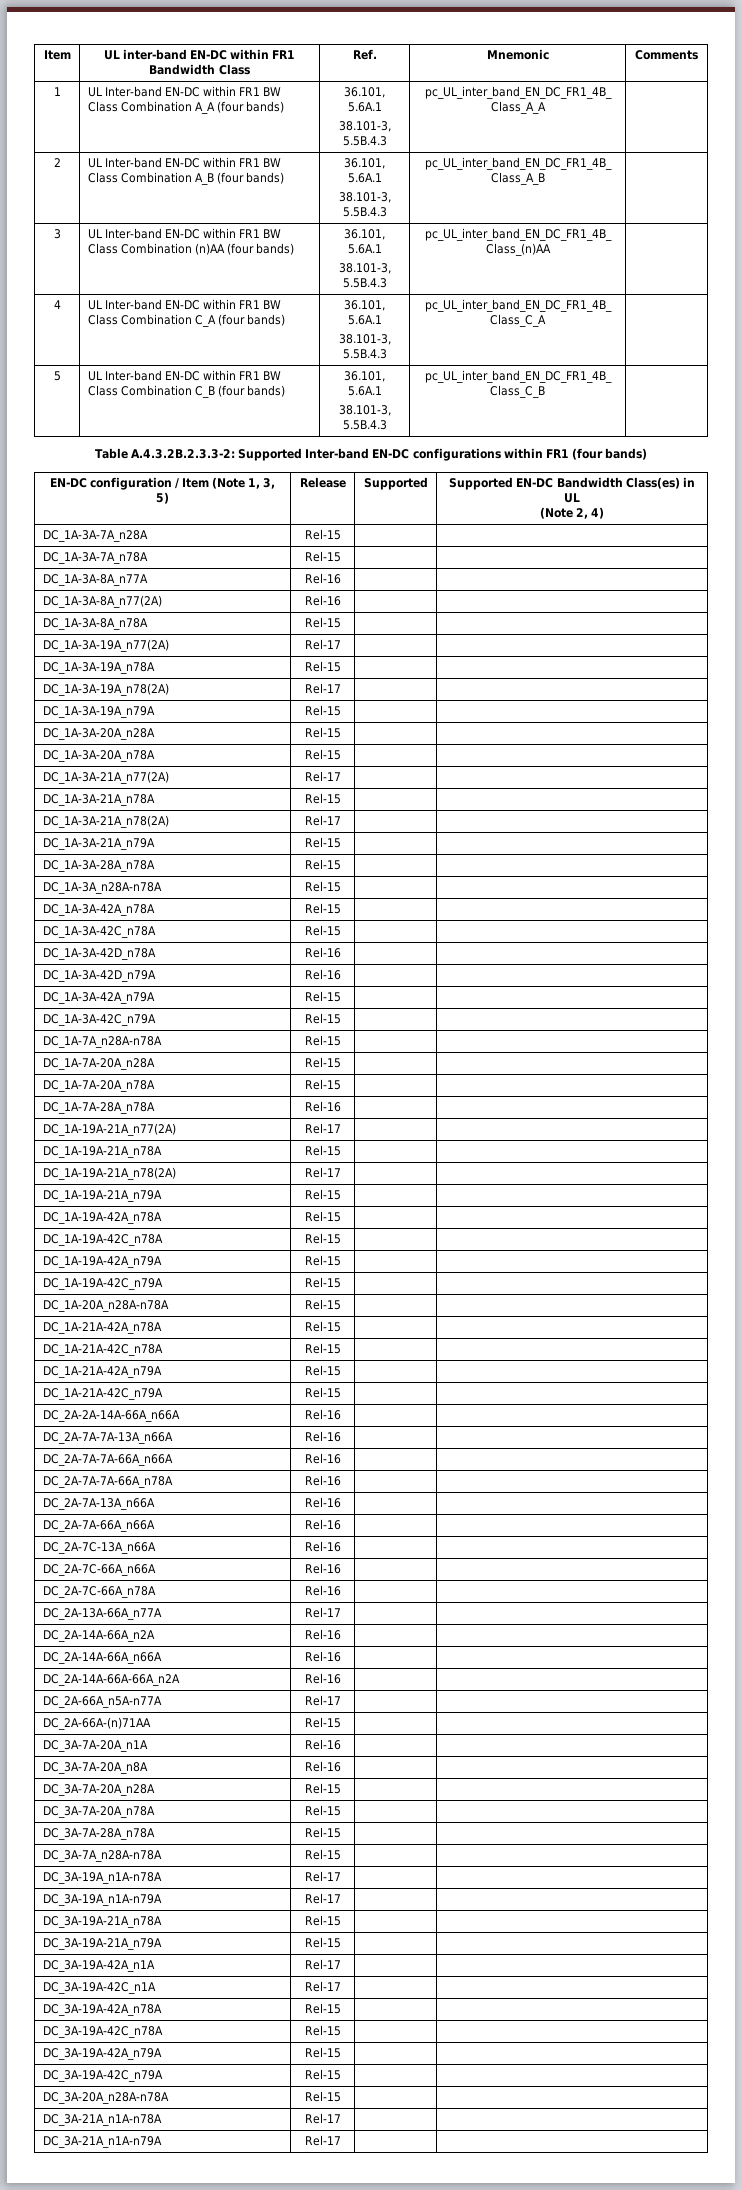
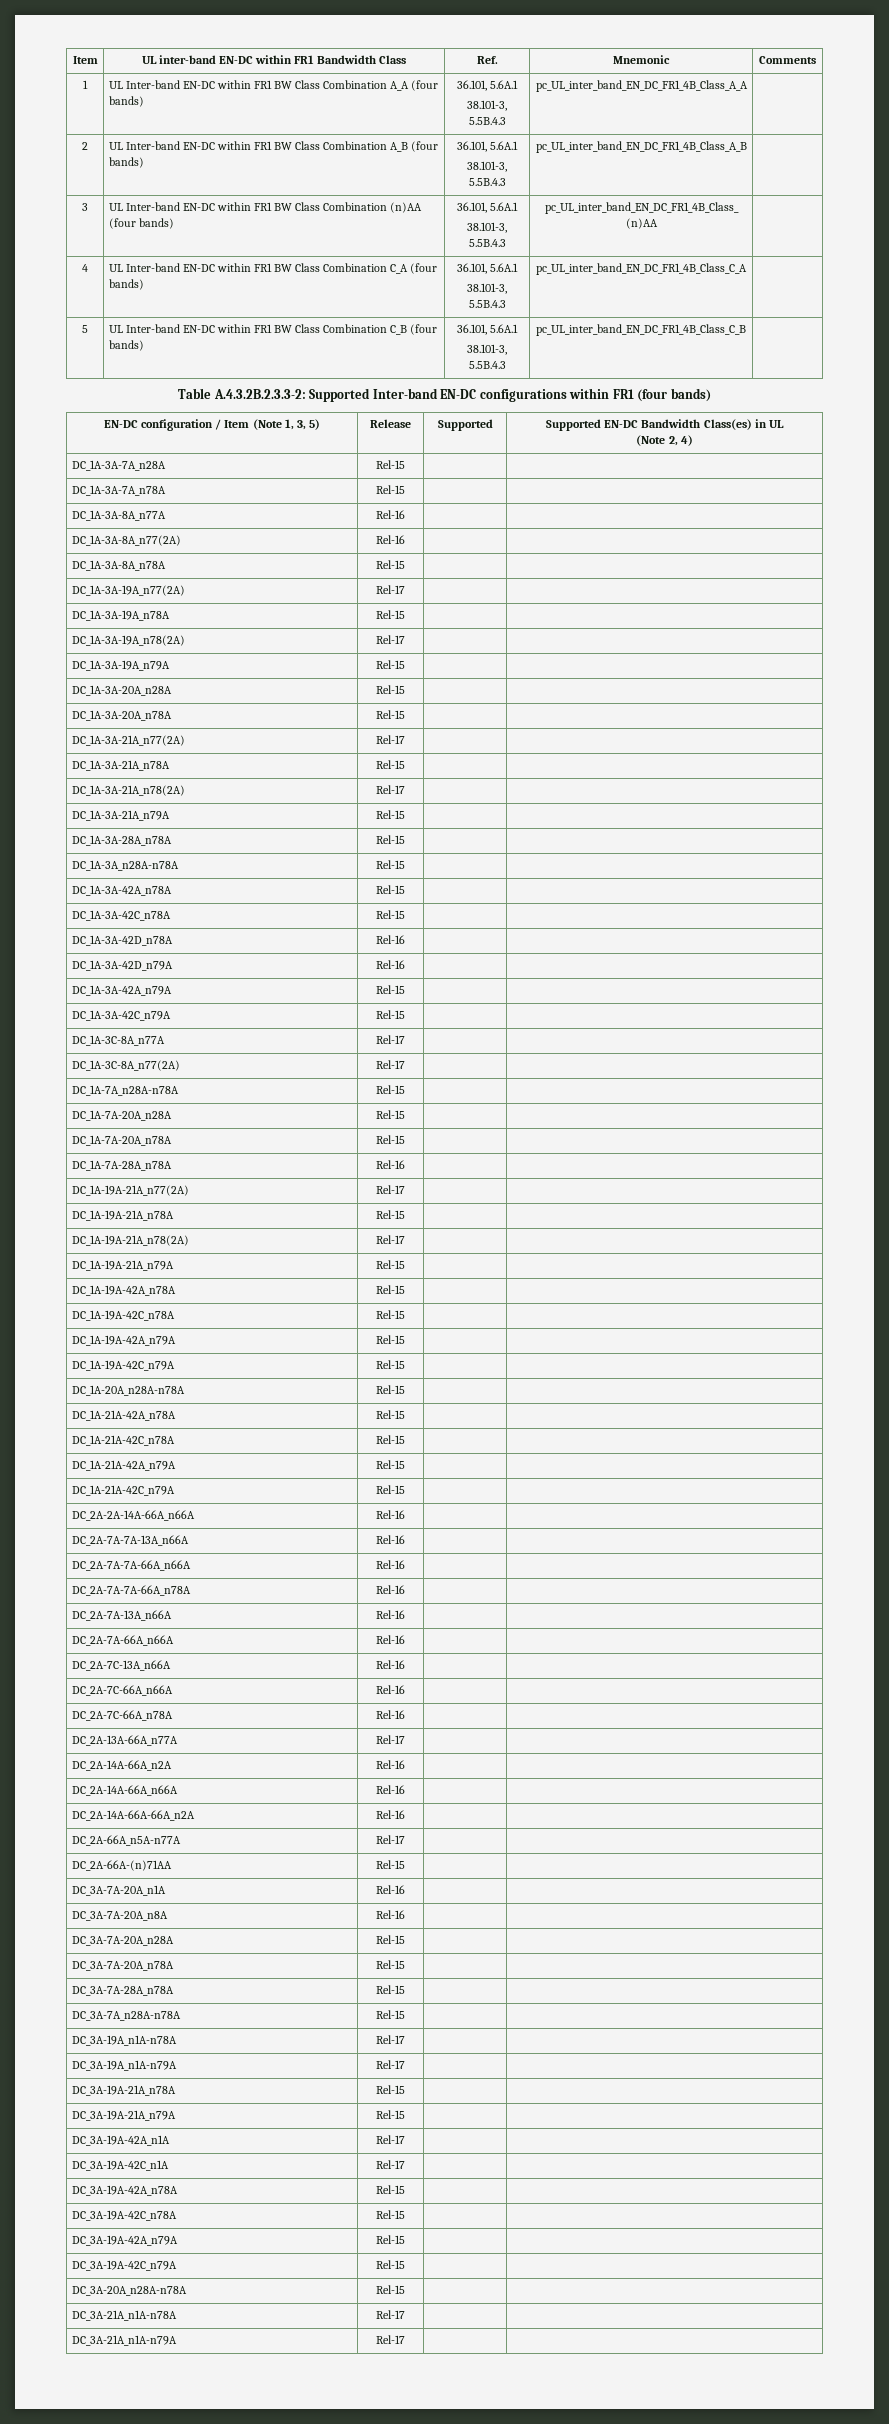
+ DC_1A-3C-8A_n77A | Rel-17 | |
+ DC_1A-3C-8A_n77(2A) | Rel-17 | |

